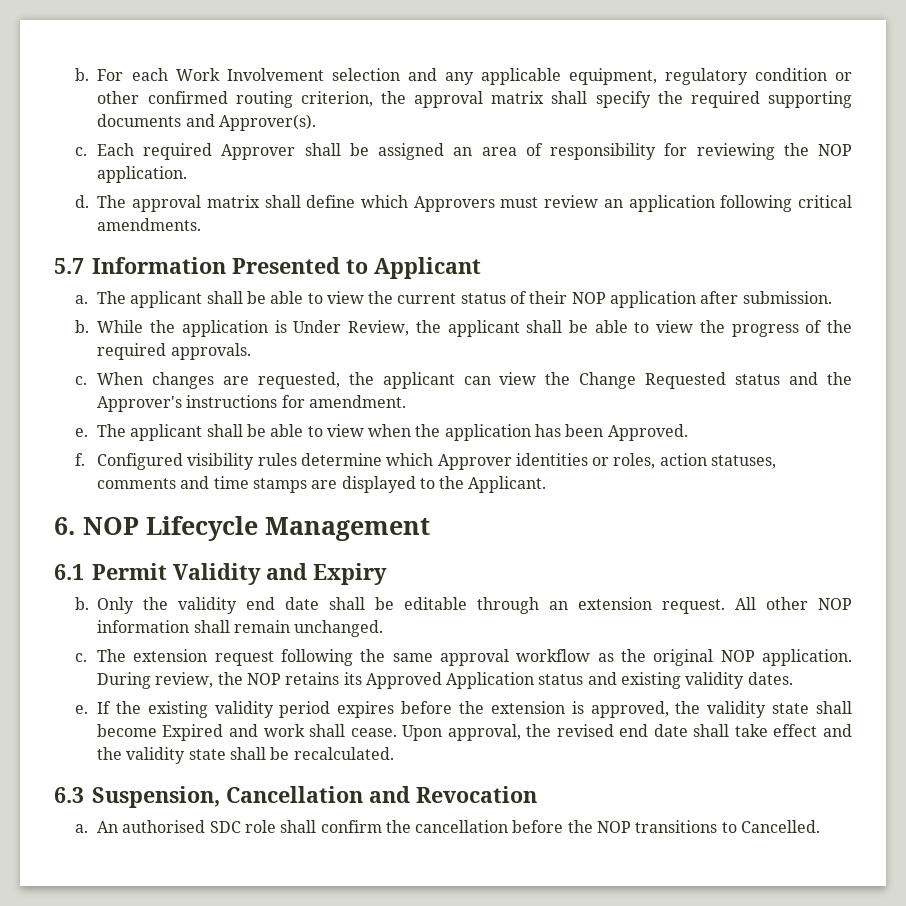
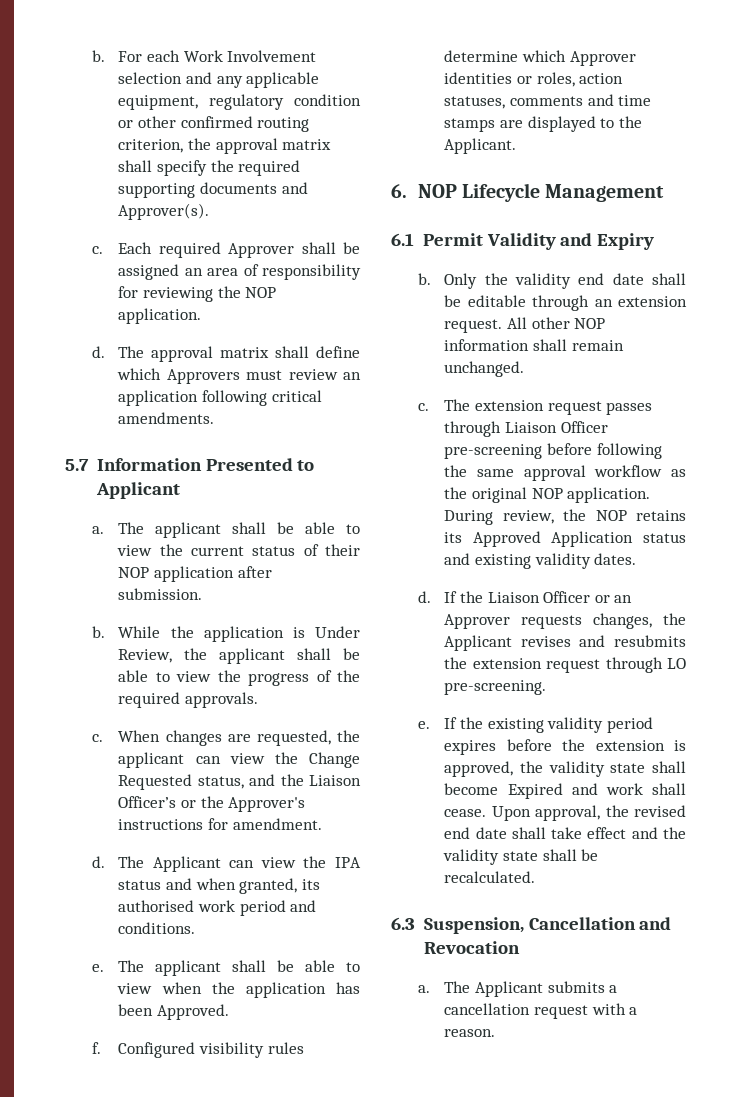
- When changes are requested, the applicant can view the Change Requested status and the Approver's instructions for amendment.
+ When changes are requested, the applicant can view the Change Requested status, and the Liaison Officer’s or the Approver's instructions for amendment.
+ d. The Applicant can view the IPA status and when granted, its authorised work period and conditions.
- The extension request following the same approval workflow as the original NOP application.
+ The extension request passes through Liaison Officer pre-screening before following the same approval workflow as the original NOP application.
+ d. If the Liaison Officer or an Approver requests changes, the Applicant revises and resubmits the extension request through LO pre-screening.
- An authorised SDC role shall confirm the cancellation before the NOP transitions to Cancelled.
+ The Applicant submits a cancellation request with a reason.

